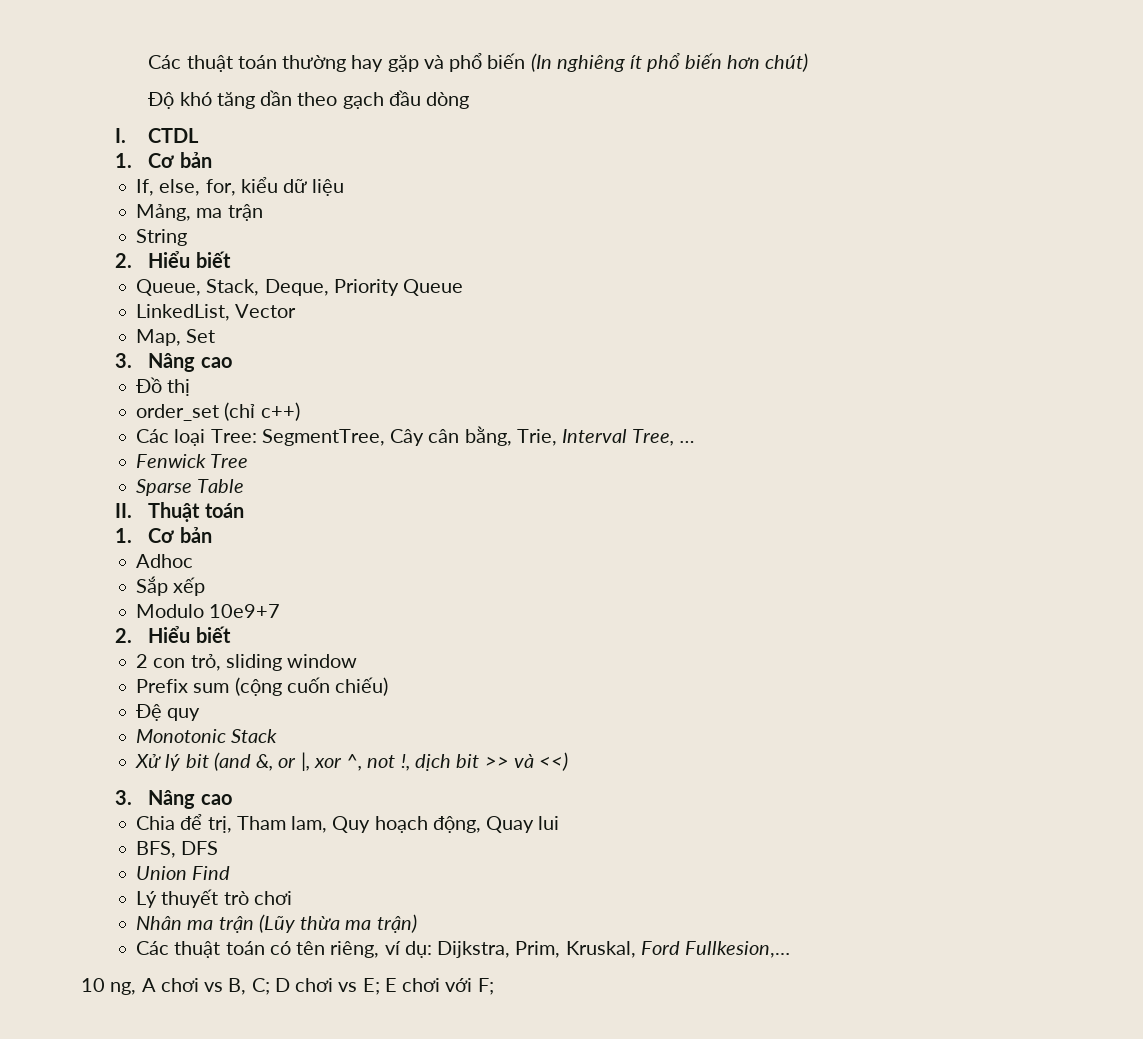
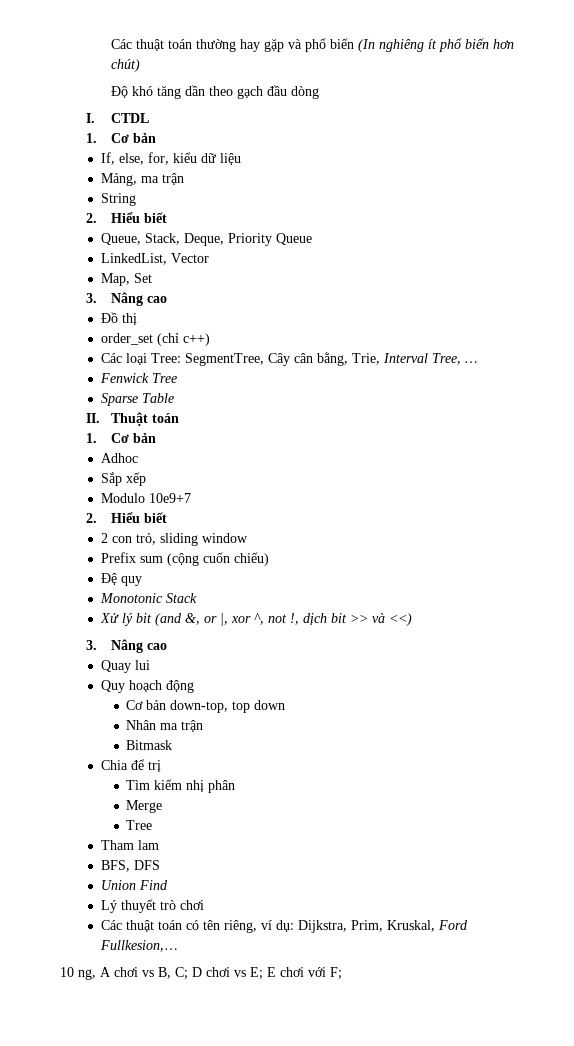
- Chia để trị, Tham lam, Quy hoạch động, Quay lui
+ Quay lui
+ Quy hoạch động
+ Cơ bản down-top, top down
+ Nhân ma trận
+ Bitmask
+ Chia để trị
+ Tìm kiếm nhị phân
+ Merge
+ Tree
+ Tham lam
- Nhân ma trận (Lũy thừa ma trận)

